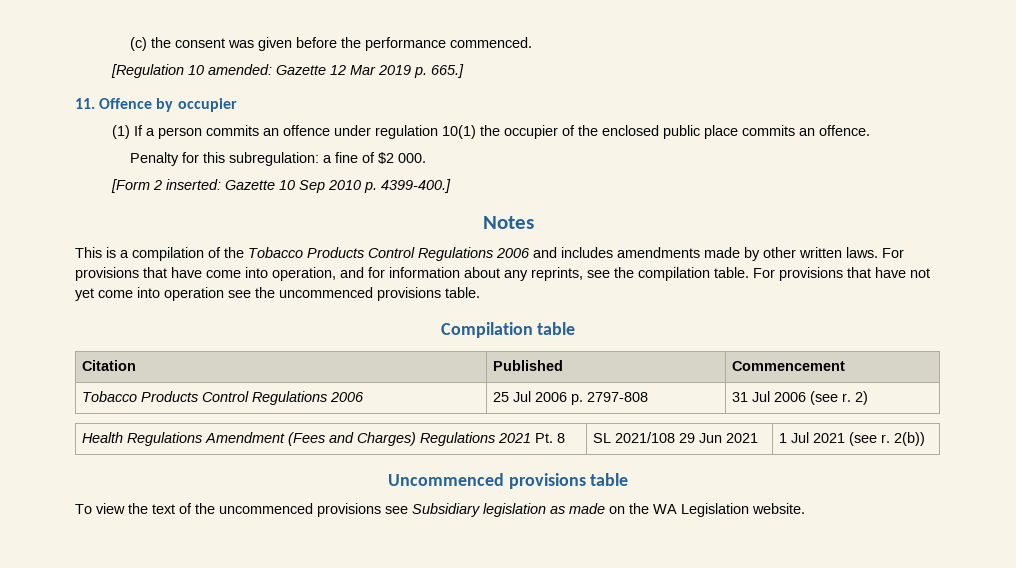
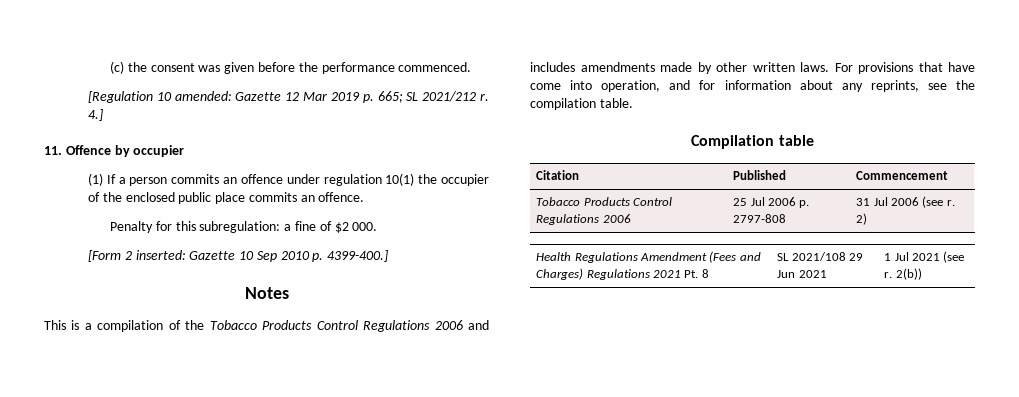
- [Regulation 10 amended: Gazette 12 Mar 2019 p. 665.]
+ [Regulation 10 amended: Gazette 12 Mar 2019 p. 665; SL 2021/212 r. 4.]
- For provisions that have not yet come into operation see the uncommenced provisions table.
- Uncommenced provisions table
- To view the text of the uncommenced provisions see Subsidiary legislation as made on the WA Legislation website.

